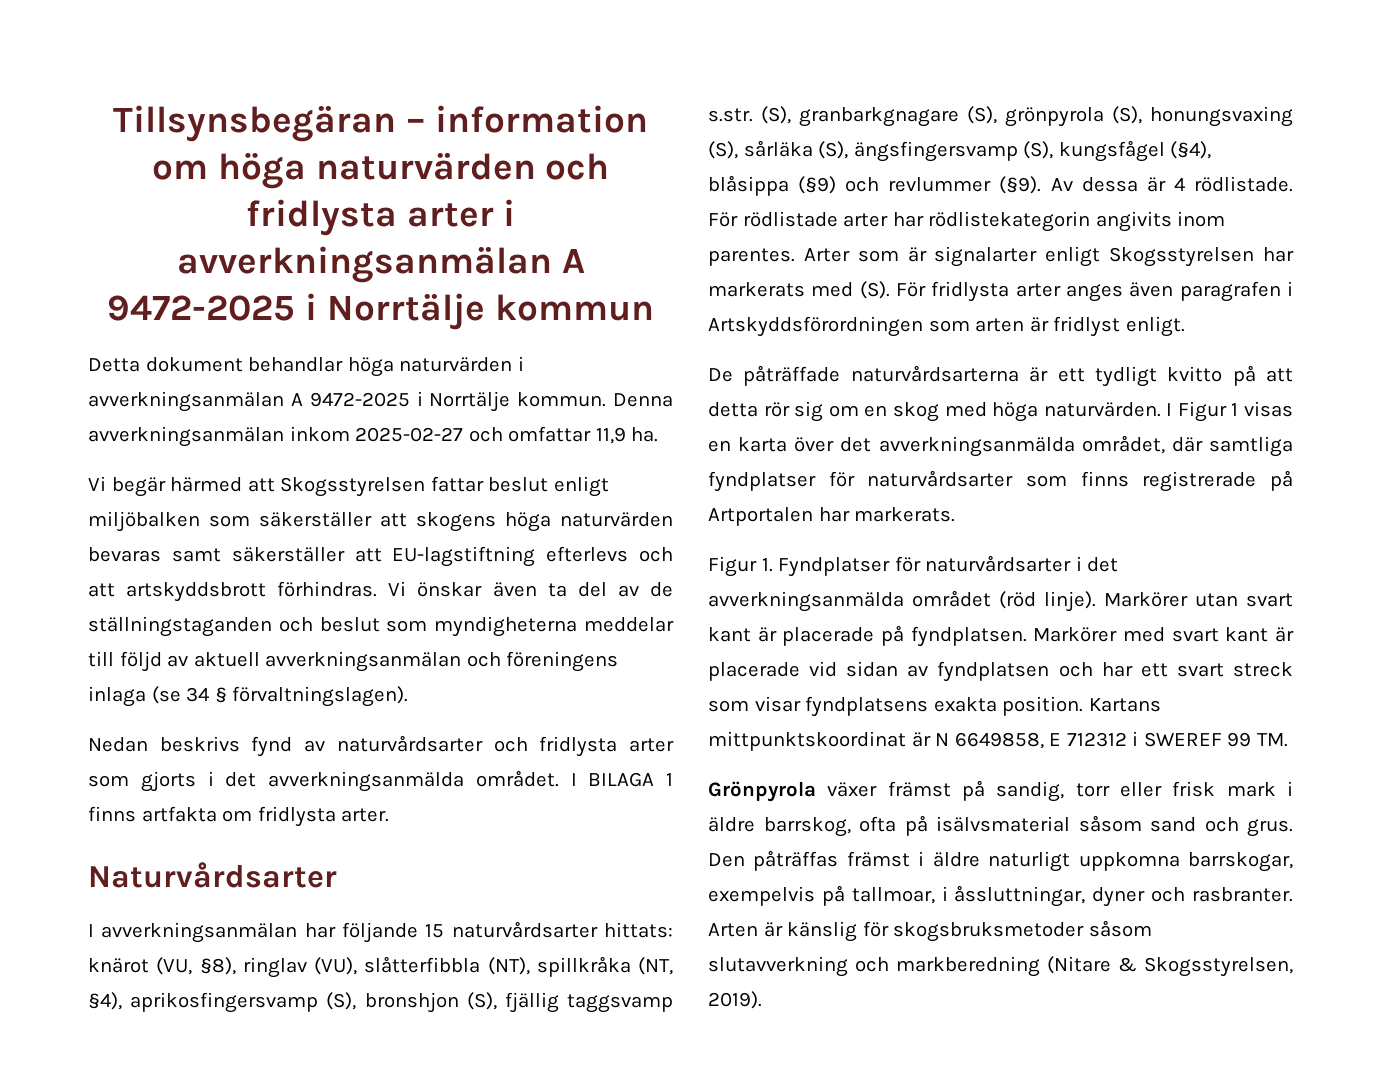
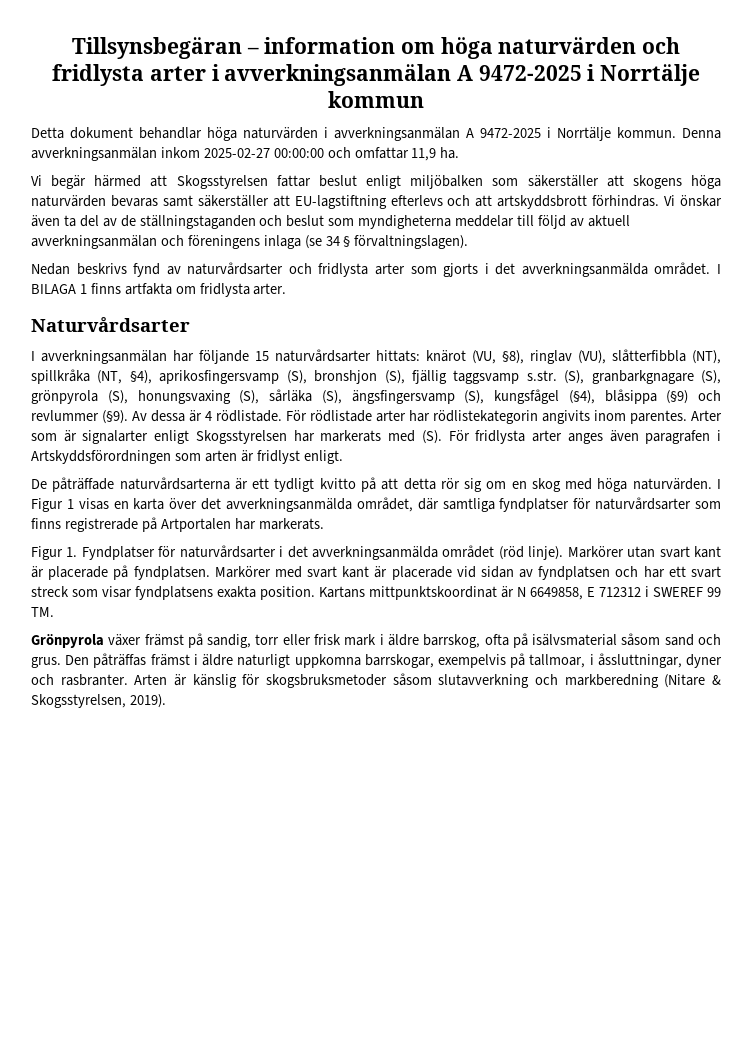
- Denna avverkningsanmälan inkom 2025-02-27 och omfattar 11,9 ha.
+ Denna avverkningsanmälan inkom 2025-02-27 00:00:00 och omfattar 11,9 ha.

